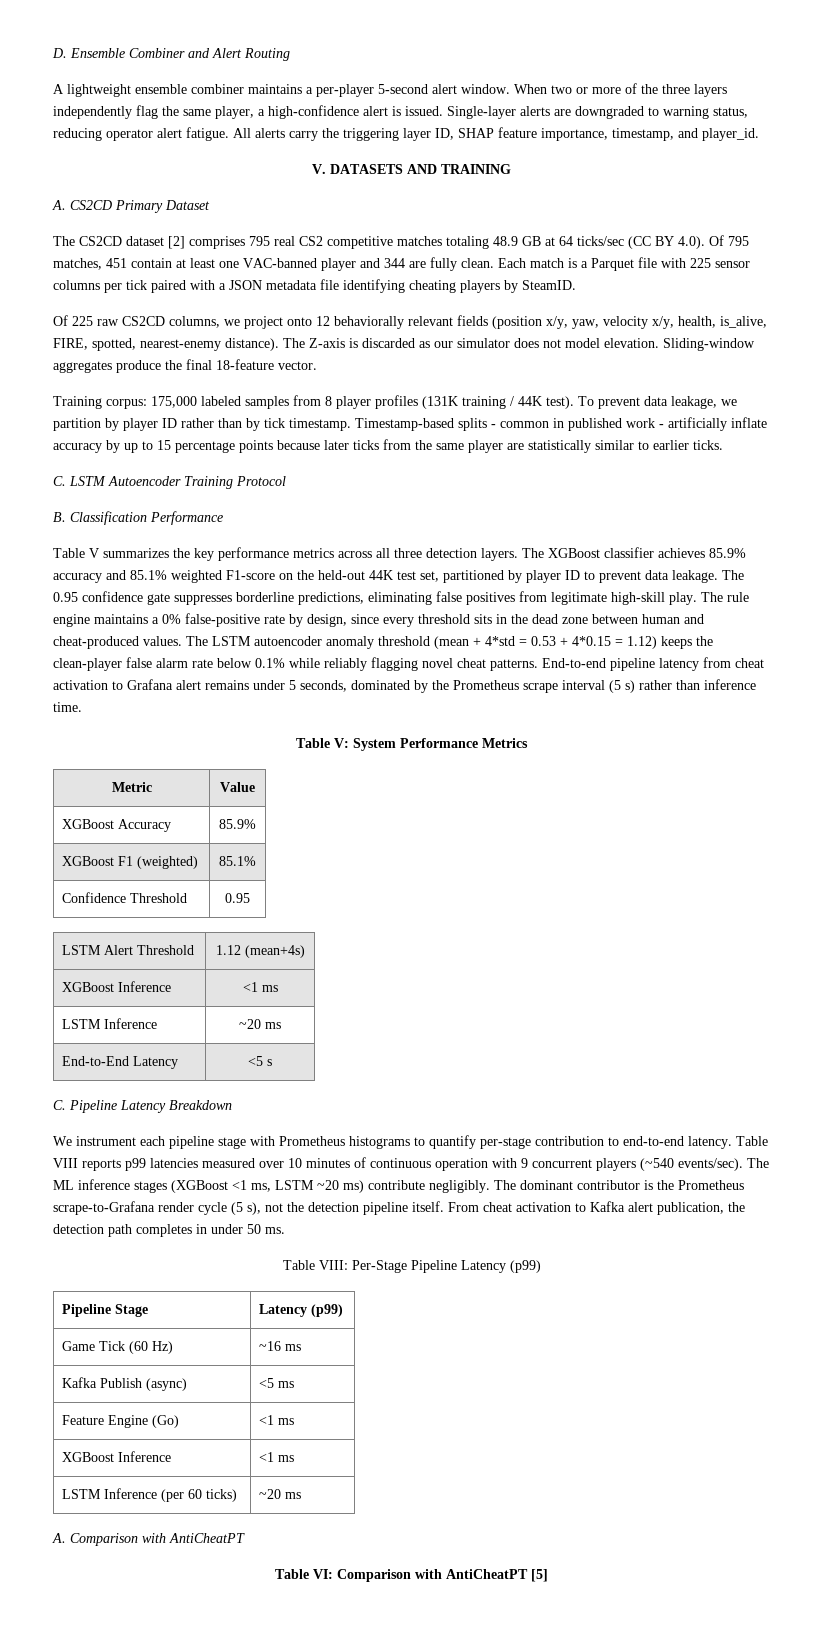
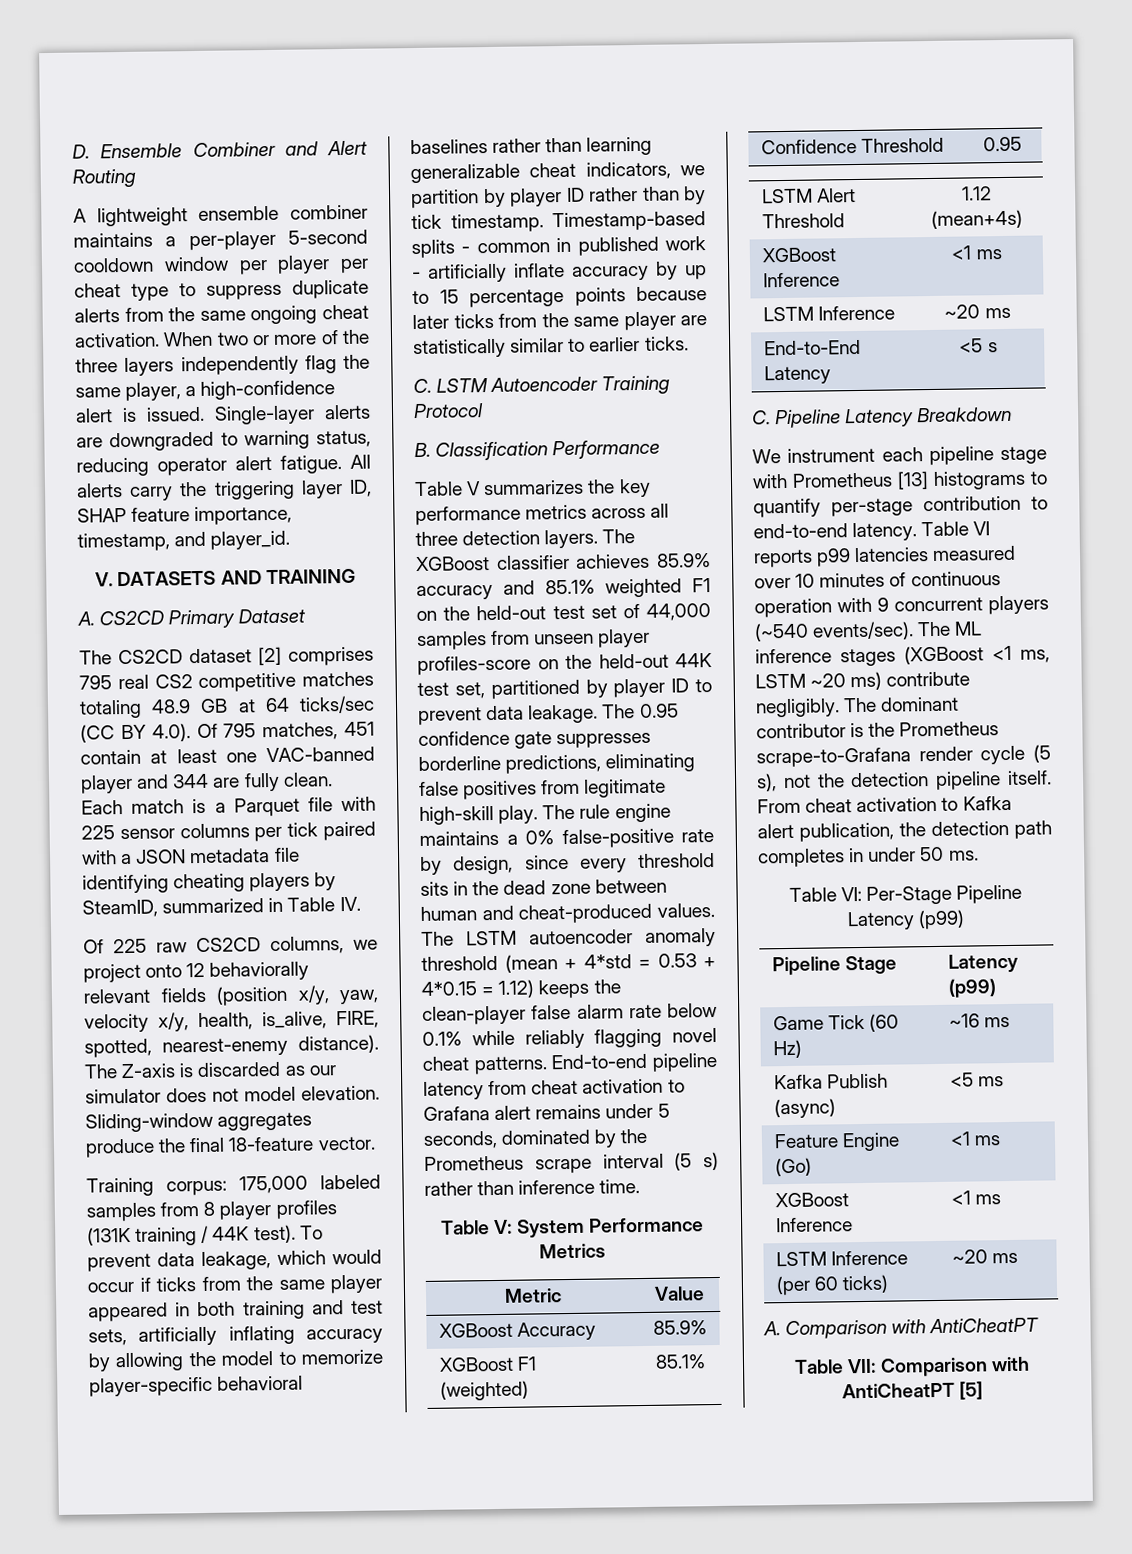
- A lightweight ensemble combiner maintains a per-player 5-second alert window.
+ A lightweight ensemble combiner maintains a per-player 5-second cooldown window per player per cheat type to suppress duplicate alerts from the same ongoing cheat activation.
- Each match is a Parquet file with 225 sensor columns per tick paired with a JSON metadata file identifying cheating players by SteamID.
+ Each match is a Parquet file with 225 sensor columns per tick paired with a JSON metadata file identifying cheating players by SteamID, summarized in Table IV.
- To prevent data leakage, we partition by player ID rather than by tick timestamp.
+ To prevent data leakage, which would occur if ticks from the same player appeared in both training and test sets, artificially inflating accuracy by allowing the model to memorize player-specific behavioral baselines rather than learning generalizable cheat indicators, we partition by player ID rather than by tick timestamp.
- The XGBoost classifier achieves 85.9% accuracy and 85.1% weighted F1-score on the held-out 44K test set, partitioned by player ID to prevent data leakage.
+ The XGBoost classifier achieves 85.9% accuracy and 85.1% weighted F1 on the held-out test set of 44,000 samples from unseen player profiles-score on the held-out 44K test set, partitioned by player ID to prevent data leakage.
- We instrument each pipeline stage with Prometheus histograms to quantify per-stage contribution to end-to-end latency.
+ We instrument each pipeline stage with Prometheus [13] histograms to quantify per-stage contribution to end-to-end latency.
- Table VIII reports p99 latencies measured over 10 minutes of continuous operation with 9 concurrent players (~540 events/sec).
+ Table VI reports p99 latencies measured over 10 minutes of continuous operation with 9 concurrent players (~540 events/sec).
- Table VIII: Per-Stage Pipeline Latency (p99)
+ Table VI: Per-Stage Pipeline Latency (p99)
- Table VI: Comparison with AntiCheatPT [5]
+ Table VII: Comparison with AntiCheatPT [5]

